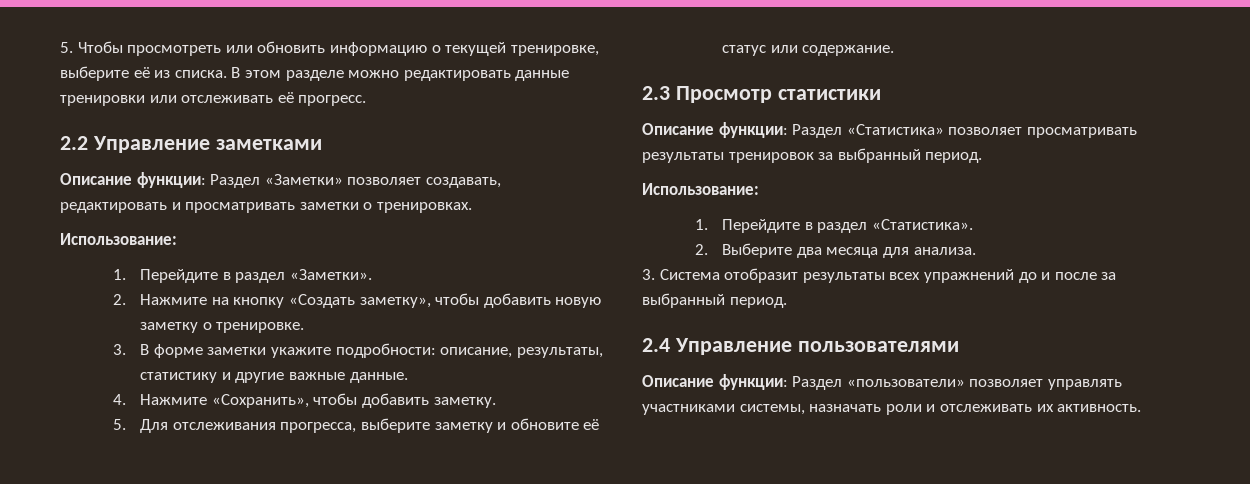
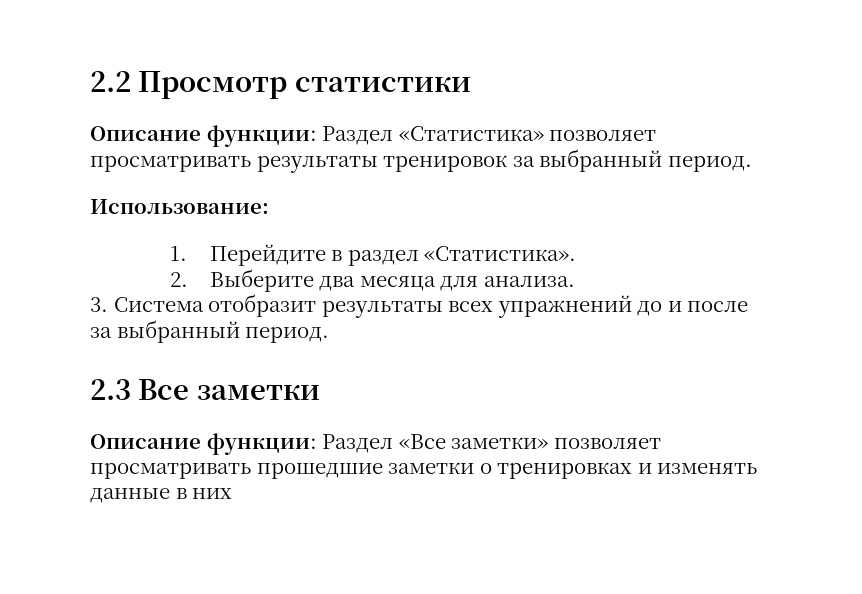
- 5. Чтобы просмотреть или обновить информацию о текущей тренировке, выберите её из списка. В этом разделе можно редактировать данные тренировки или отслеживать её прогресс.
- 2.2 Управление заметками
- Описание функции: Раздел «Заметки» позволяет создавать, редактировать и просматривать заметки о тренировках.
- Использование:
- 1. Перейдите в раздел «Заметки».
- 2. Нажмите на кнопку «Создать заметку», чтобы добавить новую заметку о тренировке.
- 3. В форме заметки укажите подробности: описание, результаты, статистику и другие важные данные.
- 4. Нажмите «Сохранить», чтобы добавить заметку.
- 5. Для отслеживания прогресса, выберите заметку и обновите её статус или содержание.
- 2.3 Просмотр статистики
+ 2.2 Просмотр статистики
- 2.4 Управление пользователями
- Описание функции: Раздел «пользователи» позволяет управлять участниками системы, назначать роли и отслеживать их активность.
+ 2.3 Все заметки
+ Описание функции: Раздел «Все заметки» позволяет просматривать прошедшие заметки о тренировках и изменять данные в них

